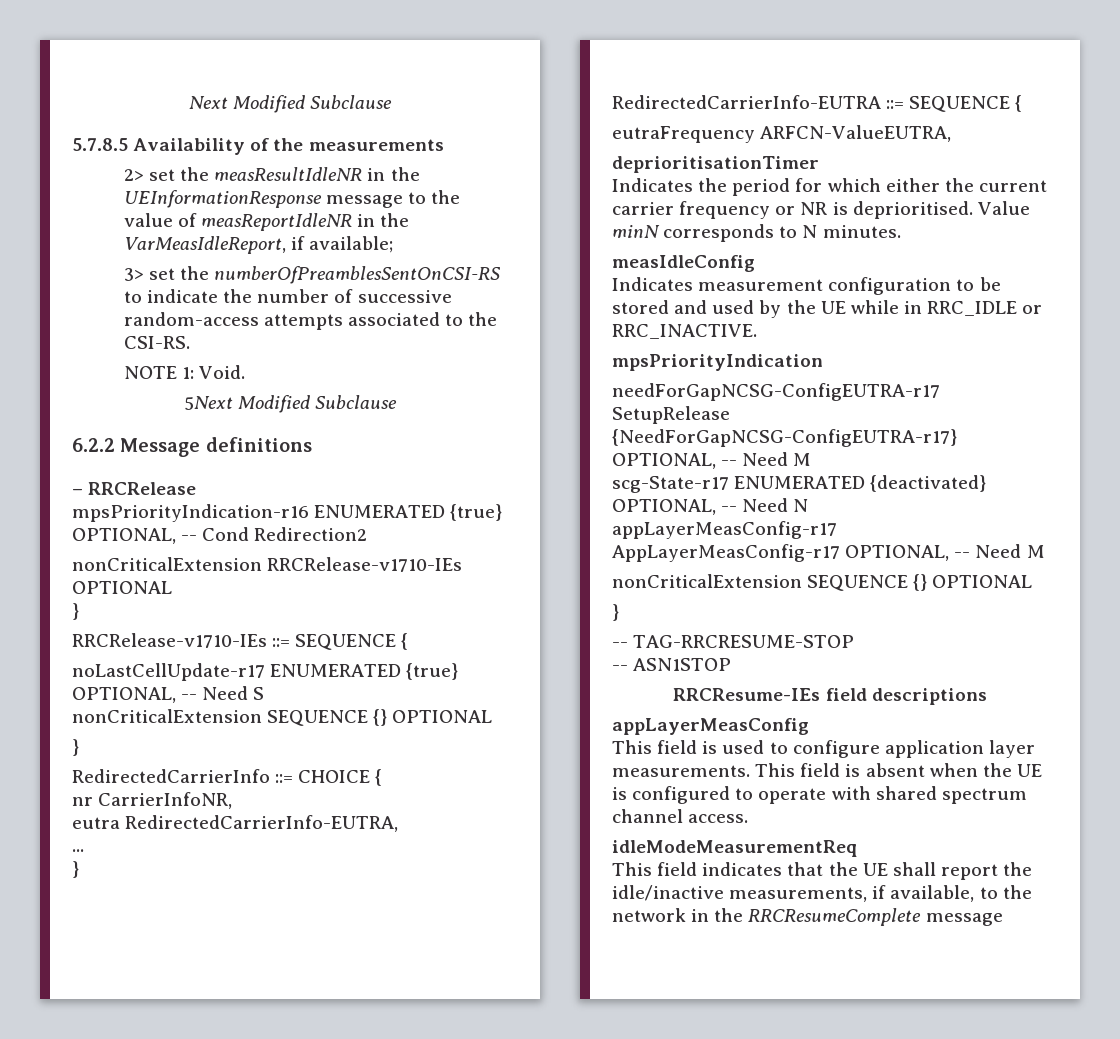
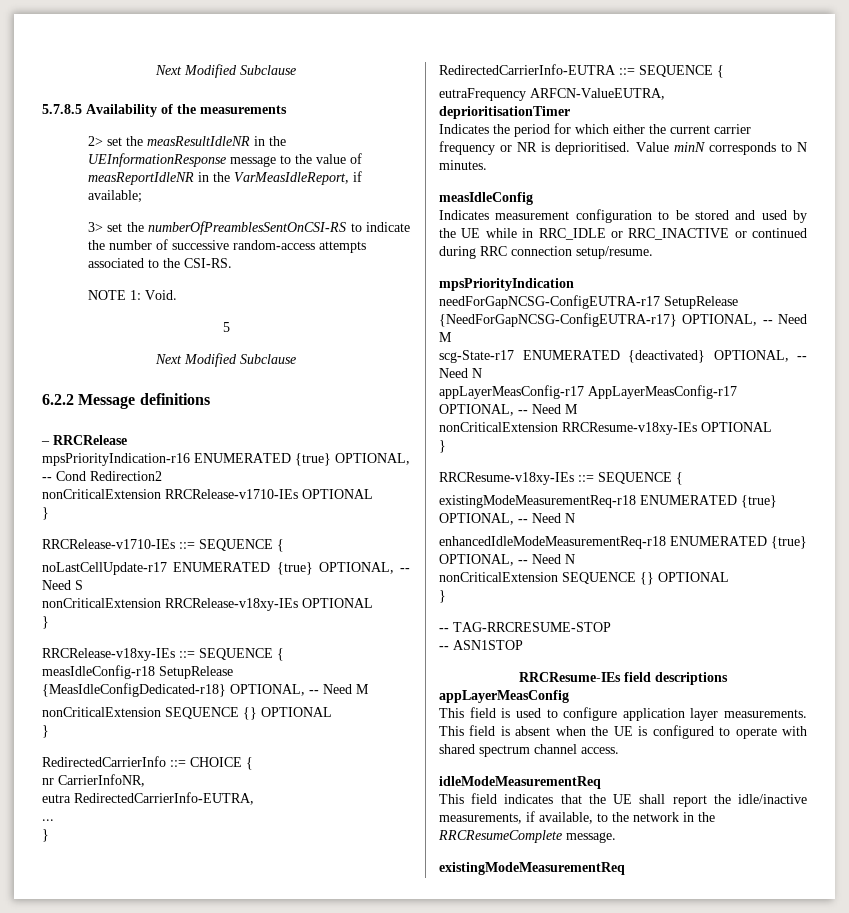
- 5Next Modified Subclause
+ 5
+ Next Modified Subclause
+ nonCriticalExtension RRCRelease-v18xy-IEs OPTIONAL
+ }
+ RRCRelease-v18xy-IEs ::= SEQUENCE {
+ measIdleConfig-r18 SetupRelease {MeasIdleConfigDedicated-r18} OPTIONAL, -- Need M
- Indicates measurement configuration to be stored and used by the UE while in RRC_IDLE or RRC_INACTIVE.
+ Indicates measurement configuration to be stored and used by the UE while in RRC_IDLE or RRC_INACTIVE or continued during RRC connection setup/resume.
+ nonCriticalExtension RRCResume-v18xy-IEs OPTIONAL
+ }
+ RRCResume-v18xy-IEs ::= SEQUENCE {
+ existingModeMeasurementReq-r18 ENUMERATED {true} OPTIONAL, -- Need N
+ enhancedIdleModeMeasurementReq-r18 ENUMERATED {true} OPTIONAL, -- Need N
- This field indicates that the UE shall report the idle/inactive measurements, if available, to the network in the RRCResumeComplete message
+ This field indicates that the UE shall report the idle/inactive measurements, if available, to the network in the RRCResumeComplete message.
+ existingModeMeasurementReq

